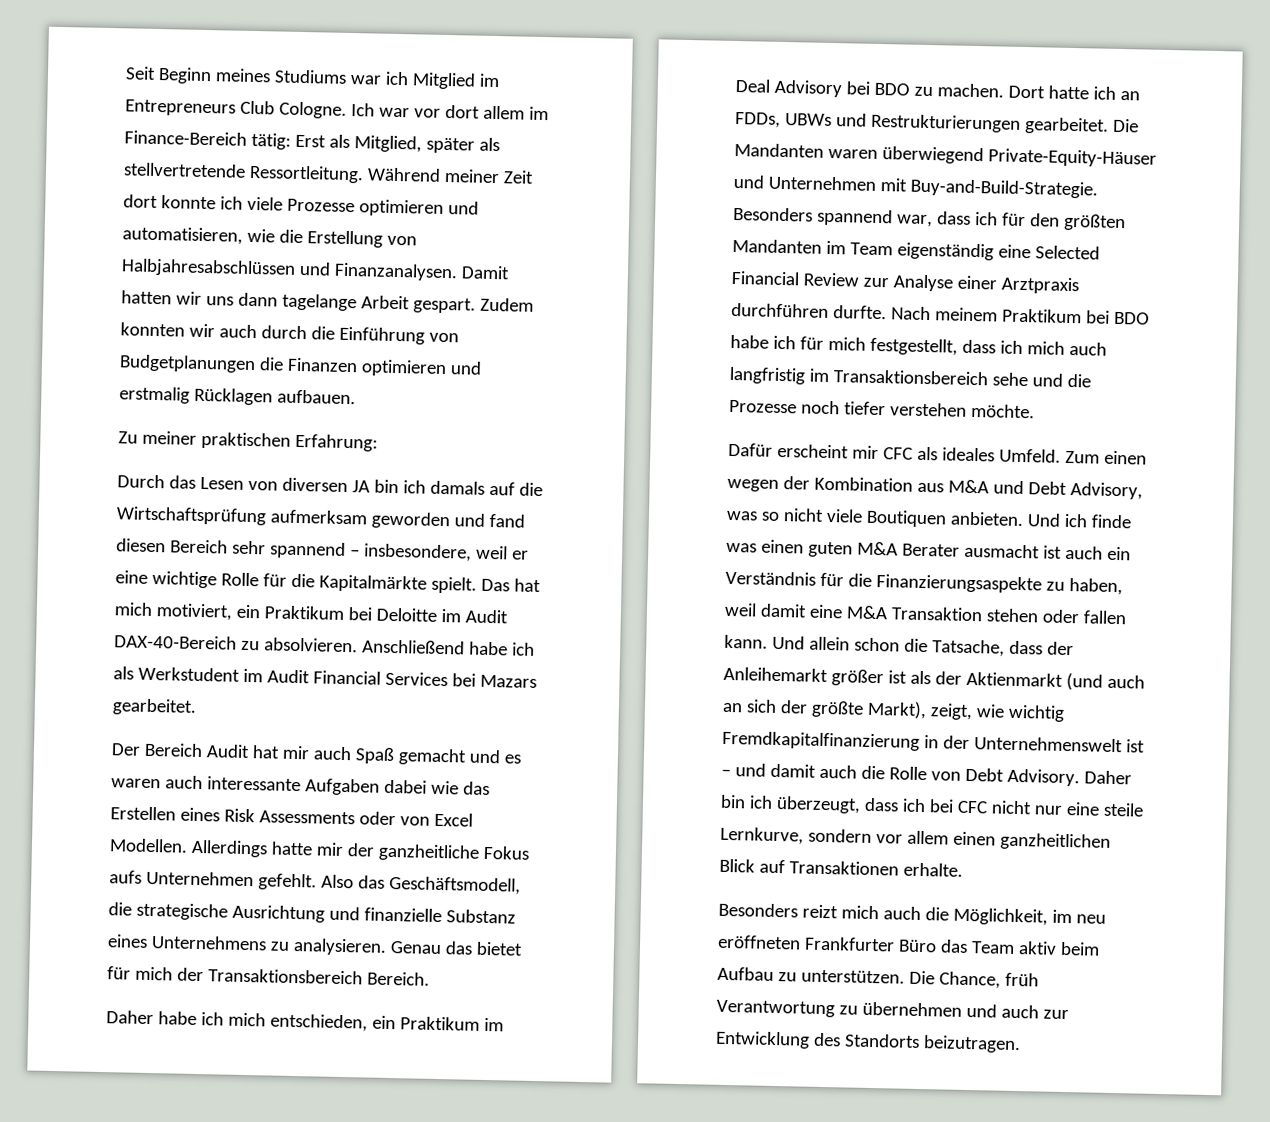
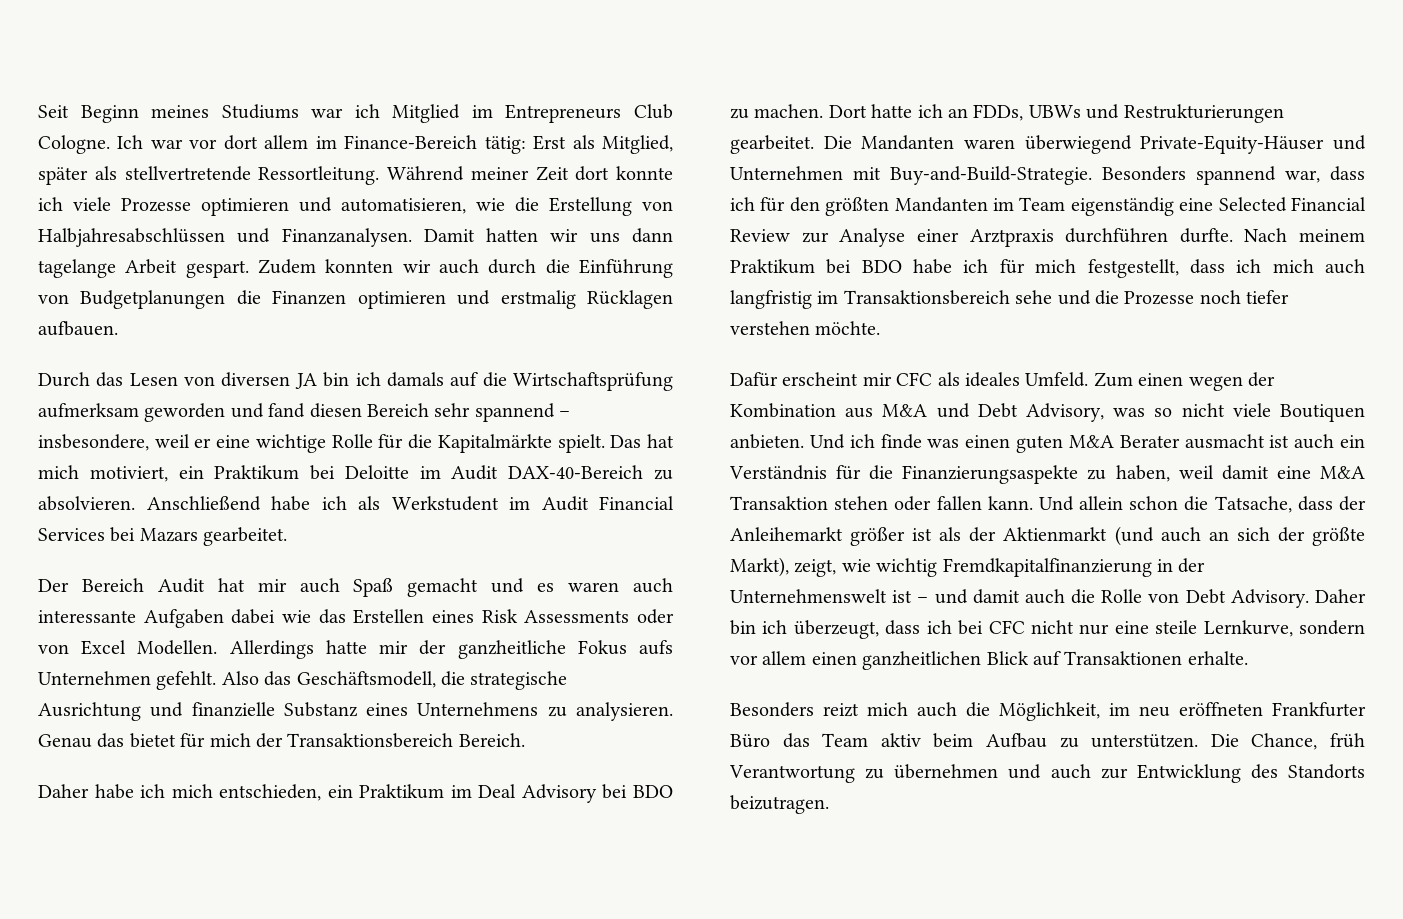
- Zu meiner praktischen Erfahrung:

